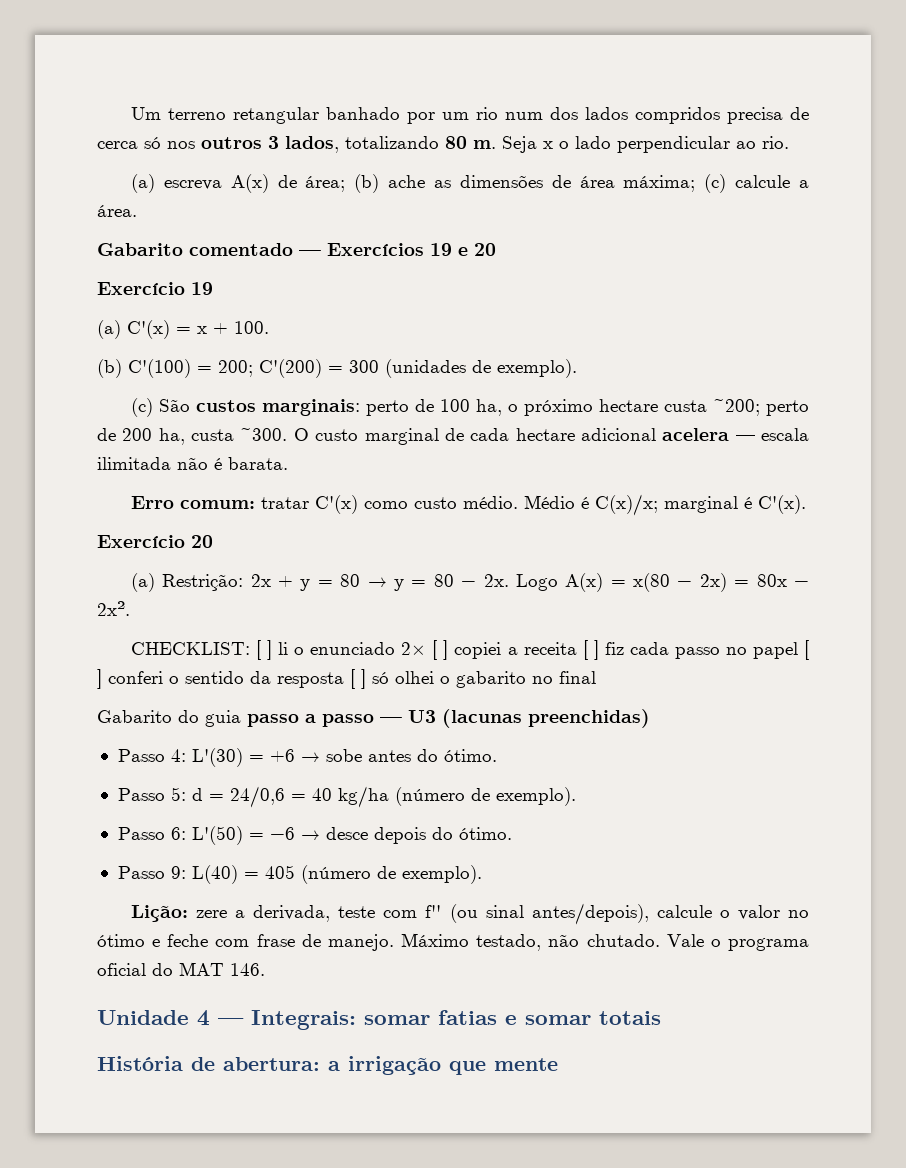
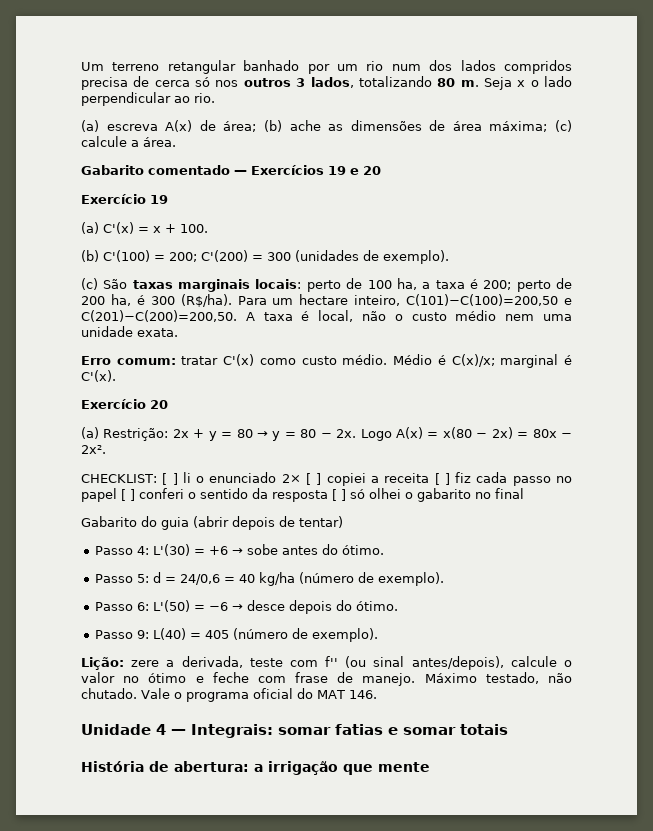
- (c) São custos marginais: perto de 100 ha, o próximo hectare custa ~200; perto de 200 ha, custa ~300. O custo marginal de cada hectare adicional acelera — escala ilimitada não é barata.
+ (c) São taxas marginais locais: perto de 100 ha, a taxa é 200; perto de 200 ha, é 300 (R$/ha). Para um hectare inteiro, C(101)−C(100)=200,50 e C(201)−C(200)=200,50. A taxa é local, não o custo médio nem uma unidade exata.
- Gabarito do guia passo a passo — U3 (lacunas preenchidas)
+ Gabarito do guia (abrir depois de tentar)

